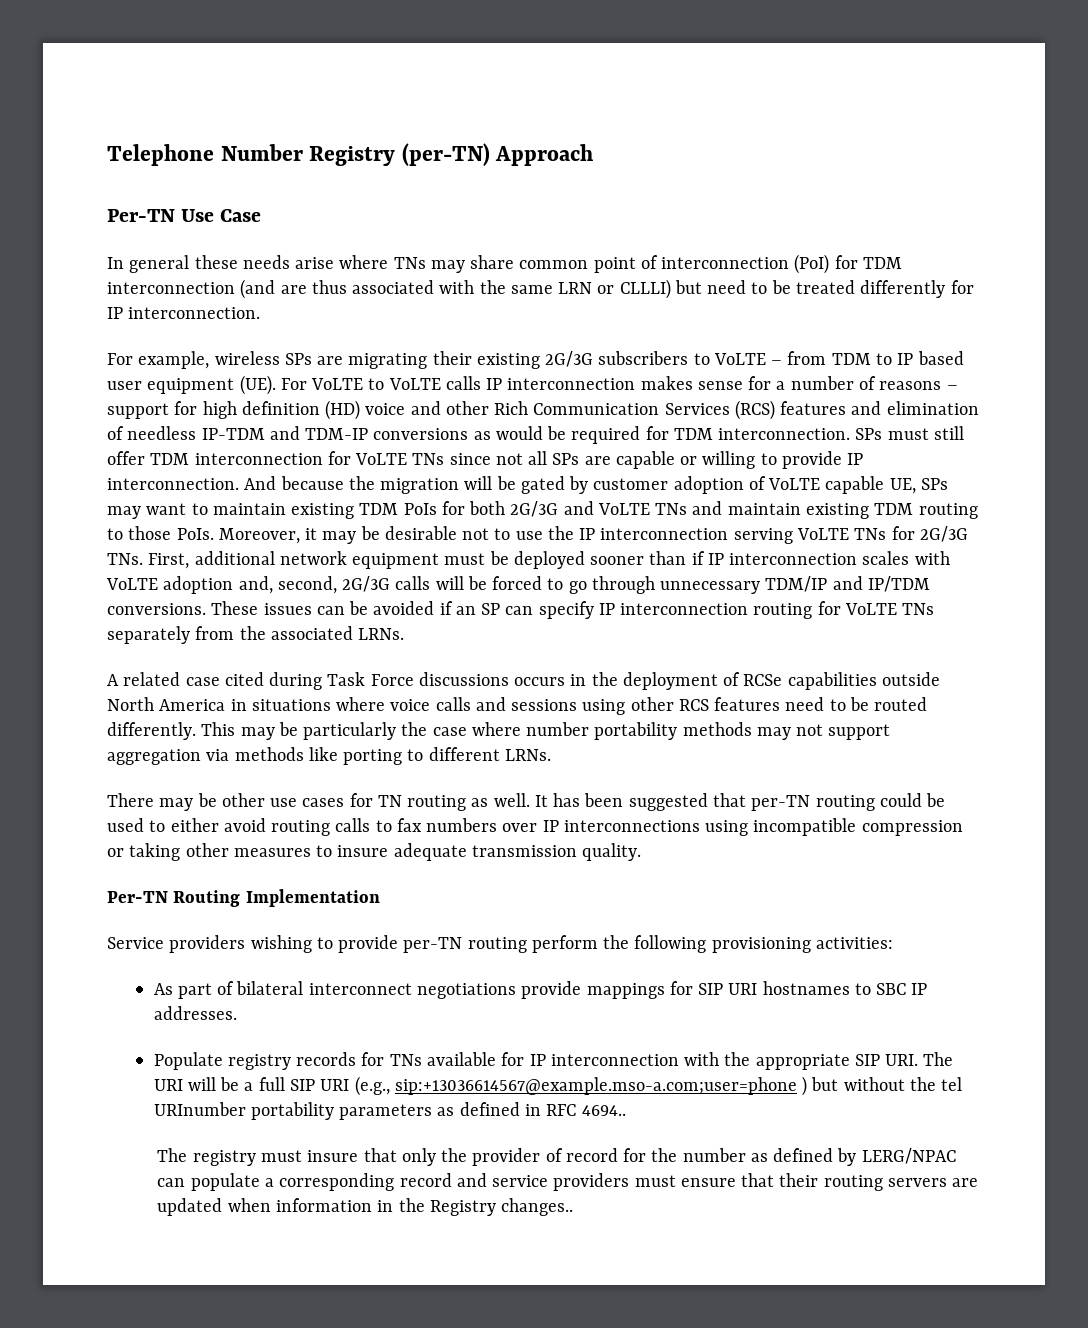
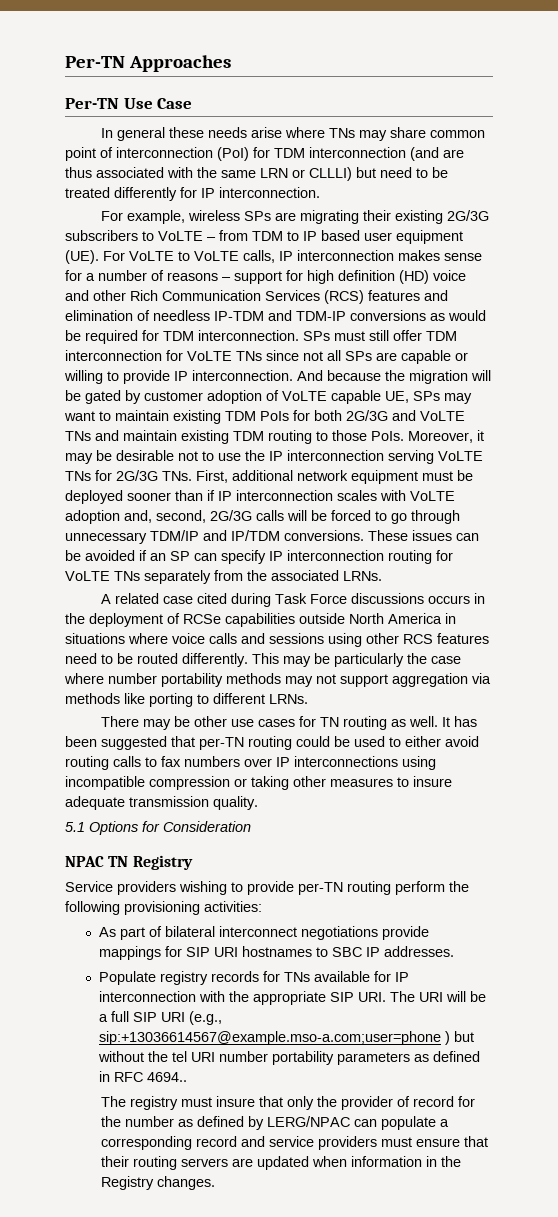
- Telephone Number Registry (per-TN) Approach
+ Per-TN Approaches
- For example, wireless SPs are migrating their existing 2G/3G subscribers to VoLTE – from TDM to IP based user equipment (UE). For VoLTE to VoLTE calls IP interconnection makes sense for a number of reasons – support for high definition (HD) voice and other Rich Communication Services (RCS) features and elimination of needless IP-TDM and TDM-IP conversions as would be required for TDM interconnection.
+ For example, wireless SPs are migrating their existing 2G/3G subscribers to VoLTE – from TDM to IP based user equipment (UE). For VoLTE to VoLTE calls, IP interconnection makes sense for a number of reasons – support for high definition (HD) voice and other Rich Communication Services (RCS) features and elimination of needless IP-TDM and TDM-IP conversions as would be required for TDM interconnection.
- Per-TN Routing Implementation
+ 5.1 Options for Consideration
+ NPAC TN Registry
- Populate registry records for TNs available for IP interconnection with the appropriate SIP URI. The URI will be a full SIP URI (e.g., sip:+13036614567@example.mso-a.com;user=phone ) but without the tel URInumber portability parameters as defined in RFC 4694..
+ Populate registry records for TNs available for IP interconnection with the appropriate SIP URI. The URI will be a full SIP URI (e.g., sip:+13036614567@example.mso-a.com;user=phone ) but without the tel URI number portability parameters as defined in RFC 4694..
- The registry must insure that only the provider of record for the number as defined by LERG/NPAC can populate a corresponding record and service providers must ensure that their routing servers are updated when information in the Registry changes..
+ The registry must insure that only the provider of record for the number as defined by LERG/NPAC can populate a corresponding record and service providers must ensure that their routing servers are updated when information in the Registry changes.

